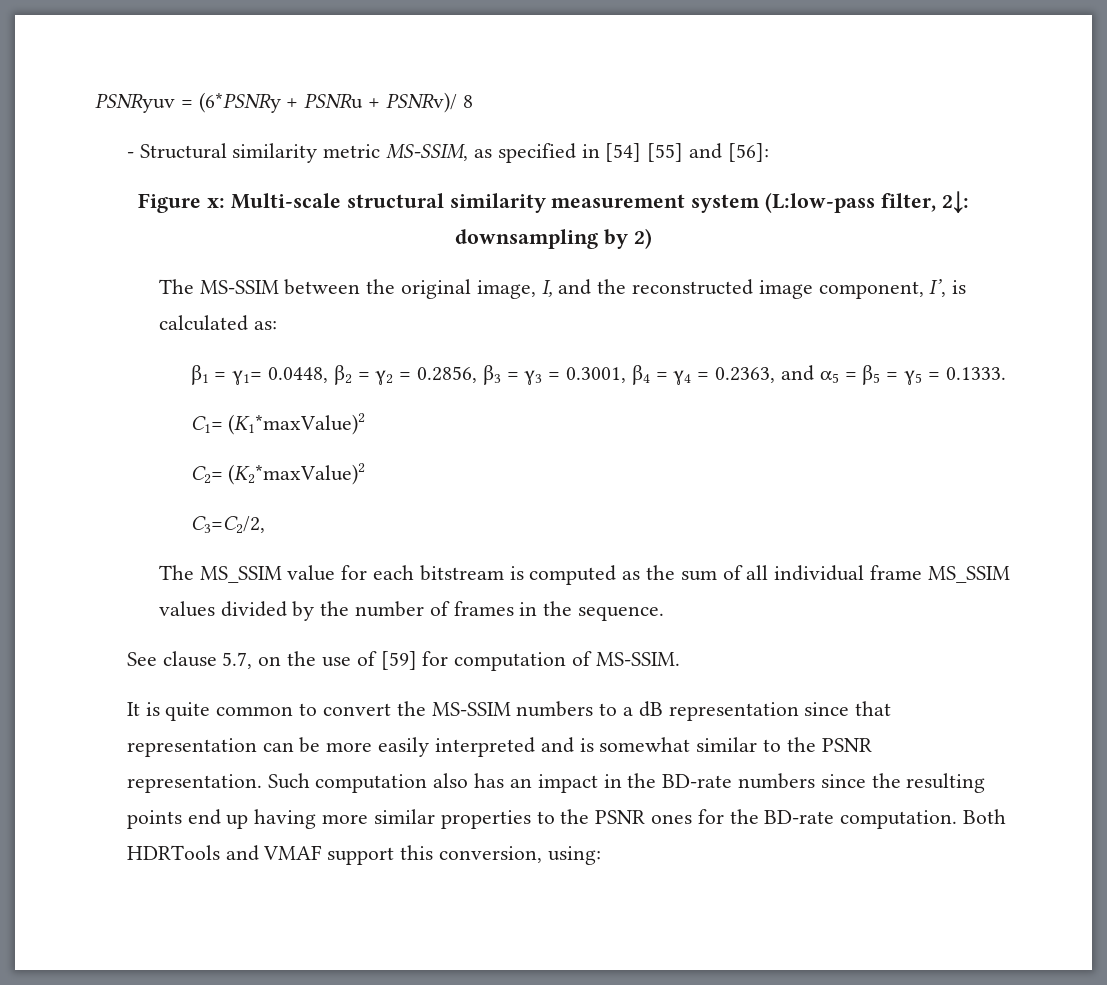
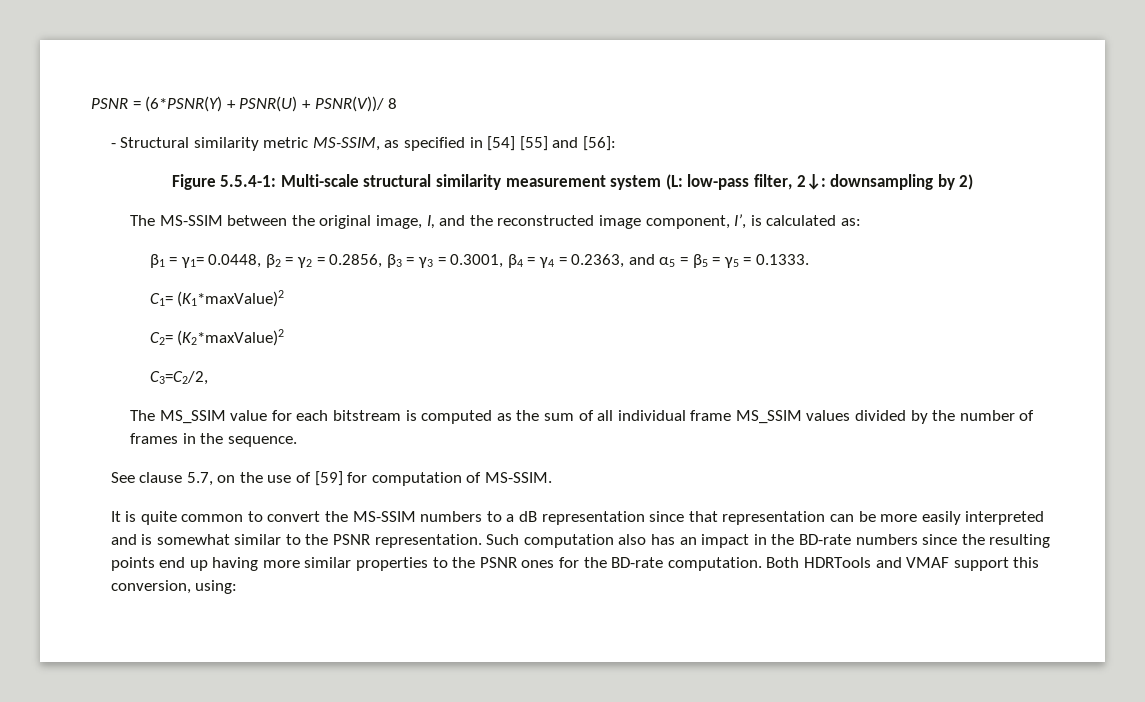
- PSNRyuv = (6*PSNRy + PSNRu + PSNRv)/ 8
+ PSNR = (6*PSNR(Y) + PSNR(U) + PSNR(V))/ 8
- Figure x: Multi-scale structural similarity measurement system (L:low-pass filter, 2↓: downsampling by 2)
+ Figure 5.5.4-1: Multi-scale structural similarity measurement system (L: low-pass filter, 2↓: downsampling by 2)

